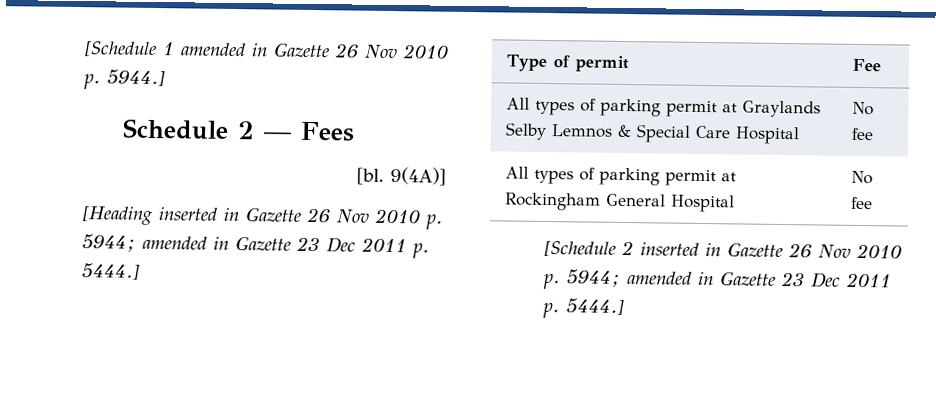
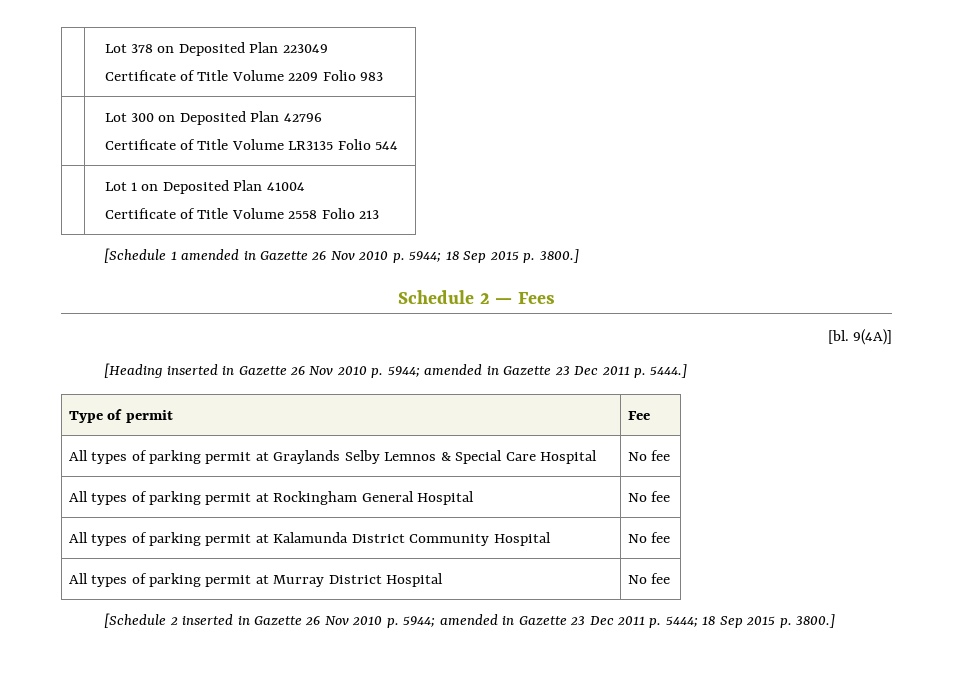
+ | Lot 378 on Deposited Plan 223049
+ Certificate of Title Volume 2209 Folio 983
+ | Lot 300 on Deposited Plan 42796
+ Certificate of Title Volume LR3135 Folio 544
+ | Lot 1 on Deposited Plan 41004
+ Certificate of Title Volume 2558 Folio 213
- [Schedule 1 amended in Gazette 26 Nov 2010 p. 5944.]
+ [Schedule 1 amended in Gazette 26 Nov 2010 p. 5944; 18 Sep 2015 p. 3800.]
+ All types of parking permit at Kalamunda District Community Hospital | No fee
+ All types of parking permit at Murray District Hospital | No fee
- [Schedule 2 inserted in Gazette 26 Nov 2010 p. 5944; amended in Gazette 23 Dec 2011 p. 5444.]
+ [Schedule 2 inserted in Gazette 26 Nov 2010 p. 5944; amended in Gazette 23 Dec 2011 p. 5444; 18 Sep 2015 p. 3800.]

